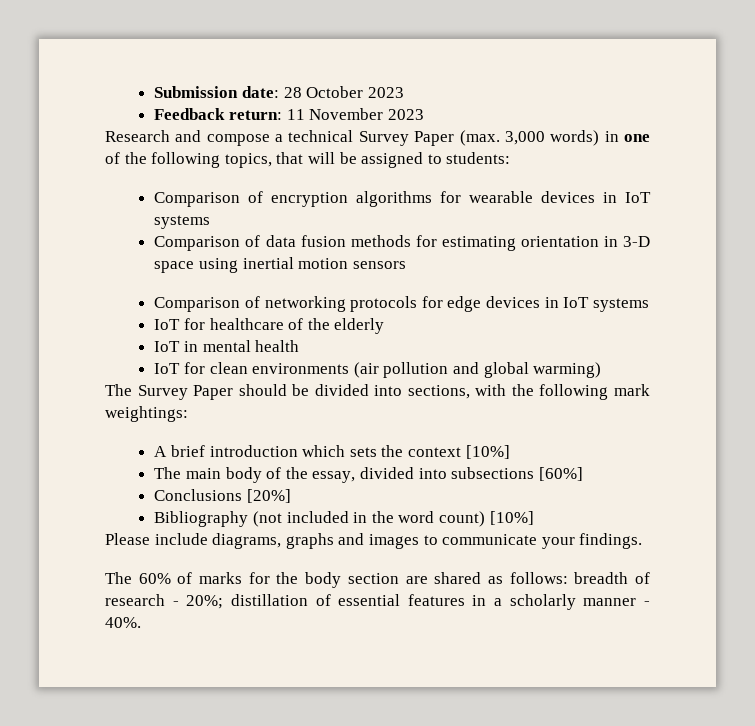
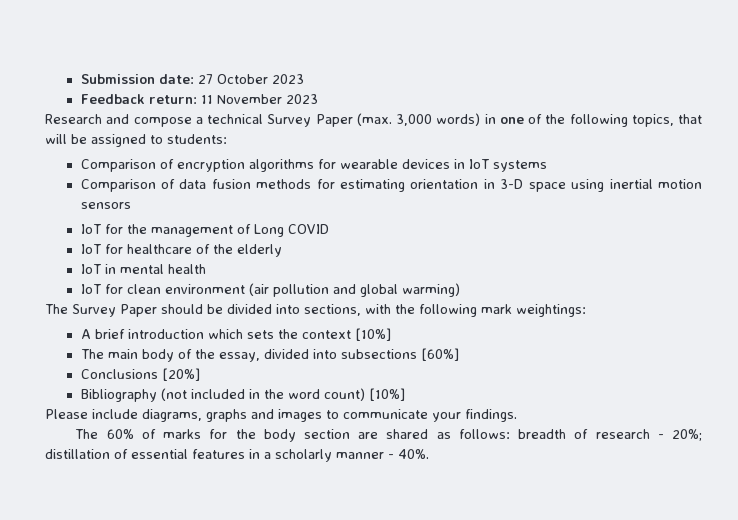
- Submission date: 28 October 2023
+ Submission date: 27 October 2023
- Comparison of networking protocols for edge devices in IoT systems
+ IoT for the management of Long COVID
- IoT for clean environments (air pollution and global warming)
+ IoT for clean environment (air pollution and global warming)

